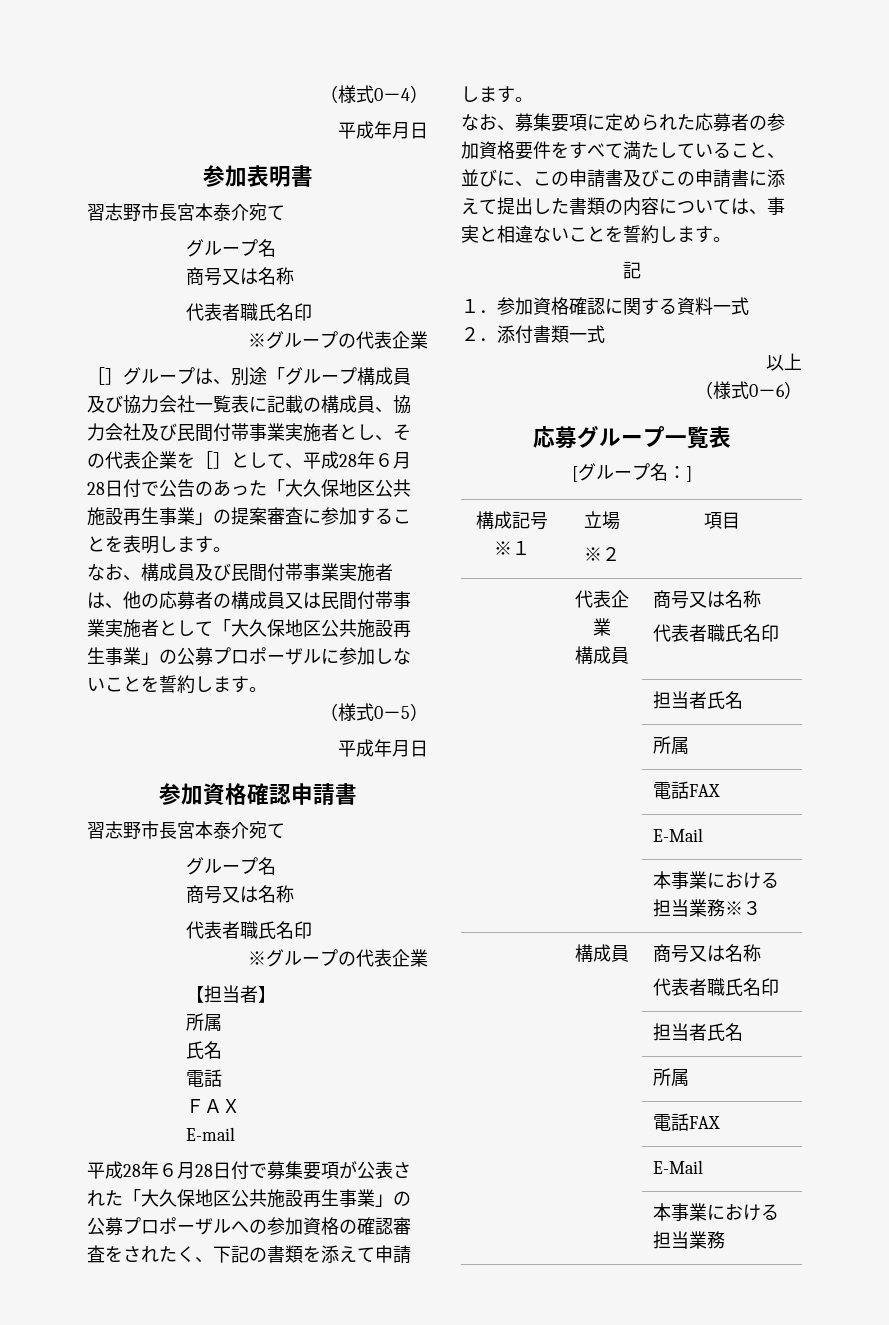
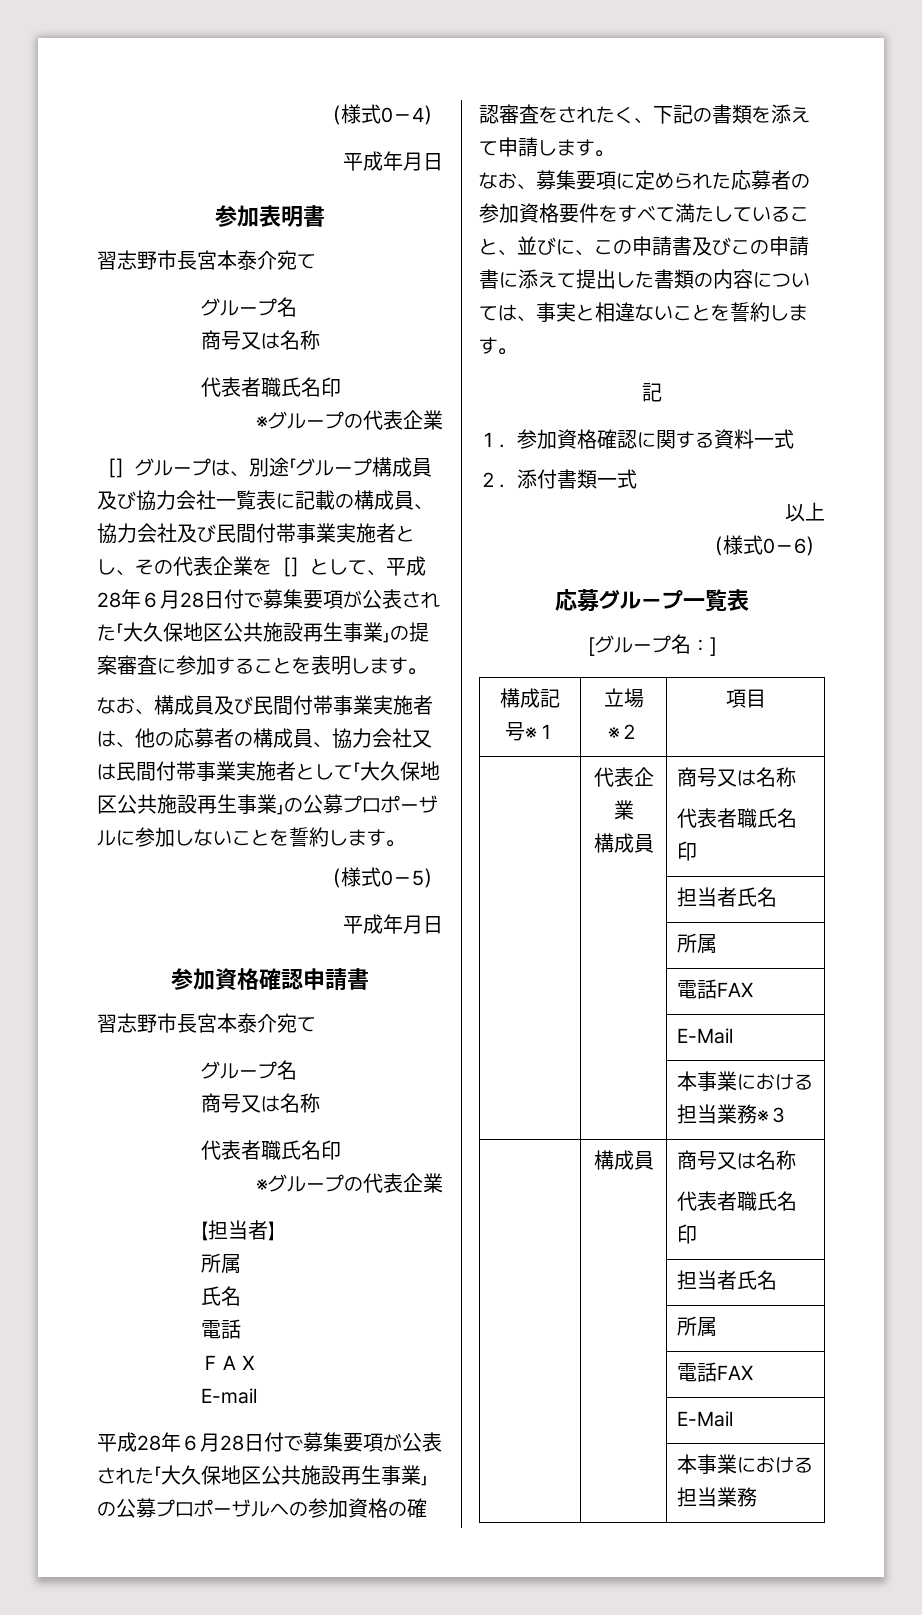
- ［］グループは、別途「グループ構成員及び協力会社一覧表に記載の構成員、協力会社及び民間付帯事業実施者とし、その代表企業を［］として、平成28年６月28日付で公告のあった「大久保地区公共施設再生事業」の提案審査に参加することを表明します。
+ ［］グループは、別途「グループ構成員及び協力会社一覧表に記載の構成員、協力会社及び民間付帯事業実施者とし、その代表企業を［］として、平成28年６月28日付で募集要項が公表された「大久保地区公共施設再生事業」の提案審査に参加することを表明します。
- なお、構成員及び民間付帯事業実施者は、他の応募者の構成員又は民間付帯事業実施者として「大久保地区公共施設再生事業」の公募プロポーザルに参加しないことを誓約します。
+ なお、構成員及び民間付帯事業実施者は、他の応募者の構成員、協力会社又は民間付帯事業実施者として「大久保地区公共施設再生事業」の公募プロポーザルに参加しないことを誓約します。

